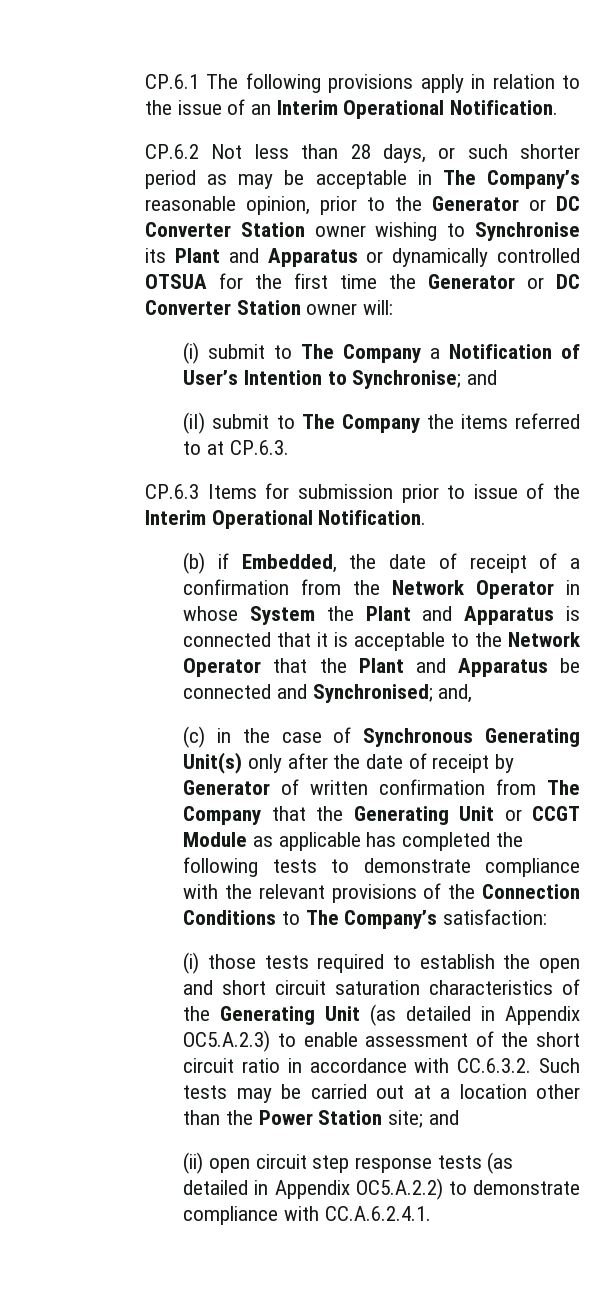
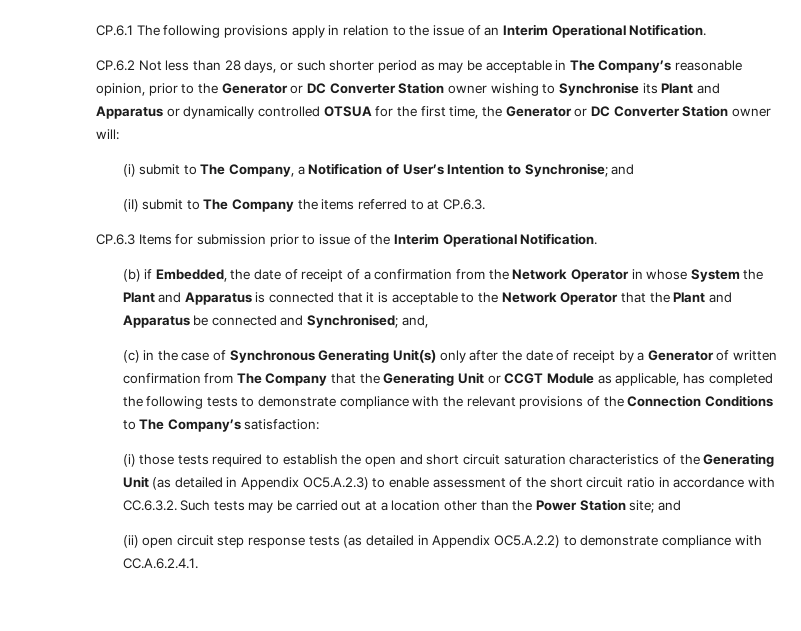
- CP.6.2 Not less than 28 days, or such shorter period as may be acceptable in The Company’s reasonable opinion, prior to the Generator or DC Converter Station owner wishing to Synchronise its Plant and Apparatus or dynamically controlled OTSUA for the first time the Generator or DC Converter Station owner will:
+ CP.6.2 Not less than 28 days, or such shorter period as may be acceptable in The Company’s reasonable opinion, prior to the Generator or DC Converter Station owner wishing to Synchronise its Plant and Apparatus or dynamically controlled OTSUA for the first time, the Generator or DC Converter Station owner will:
- (i) submit to The Company a Notification of User’s Intention to Synchronise; and
+ (i) submit to The Company, a Notification of User’s Intention to Synchronise; and
- (c) in the case of Synchronous Generating Unit(s) only after the date of receipt by Generator of written confirmation from The Company that the Generating Unit or CCGT Module as applicable has completed the following tests to demonstrate compliance with the relevant provisions of the Connection Conditions to The Company’s satisfaction:
+ (c) in the case of Synchronous Generating Unit(s) only after the date of receipt by a Generator of written confirmation from The Company that the Generating Unit or CCGT Module as applicable, has completed the following tests to demonstrate compliance with the relevant provisions of the Connection Conditions to The Company’s satisfaction:

